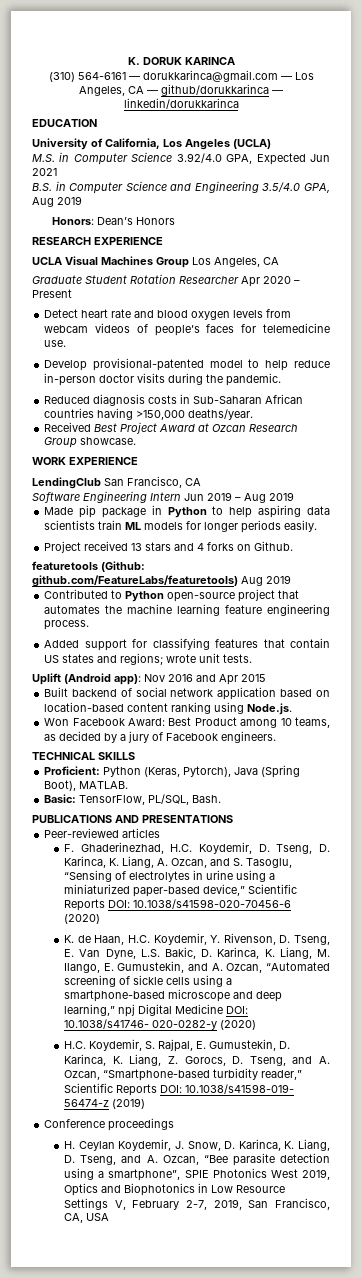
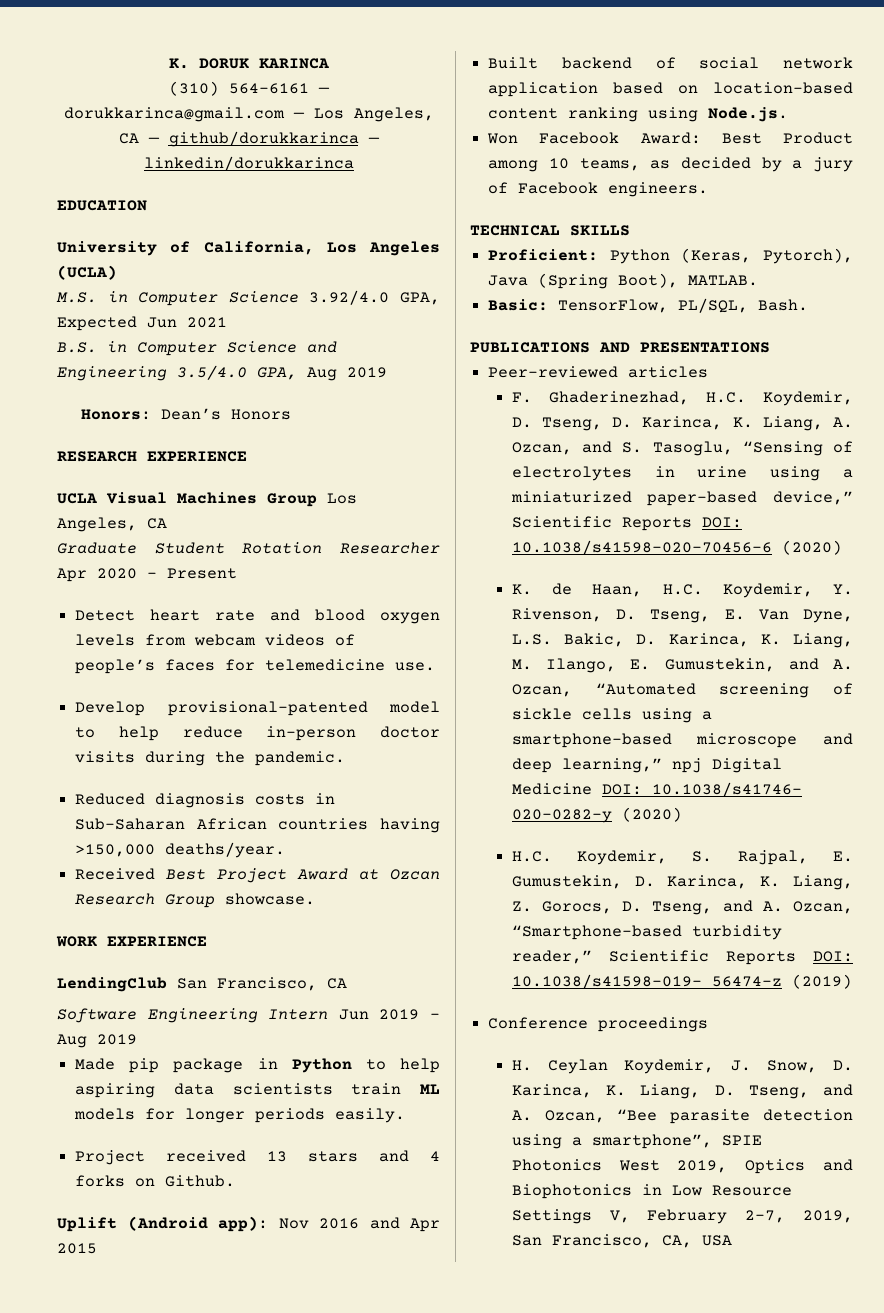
- featuretools (Github: github.com/FeatureLabs/featuretools) Aug 2019
- Contributed to Python open-source project that automates the machine learning feature engineering process.
- Added support for classifying features that contain US states and regions; wrote unit tests.

